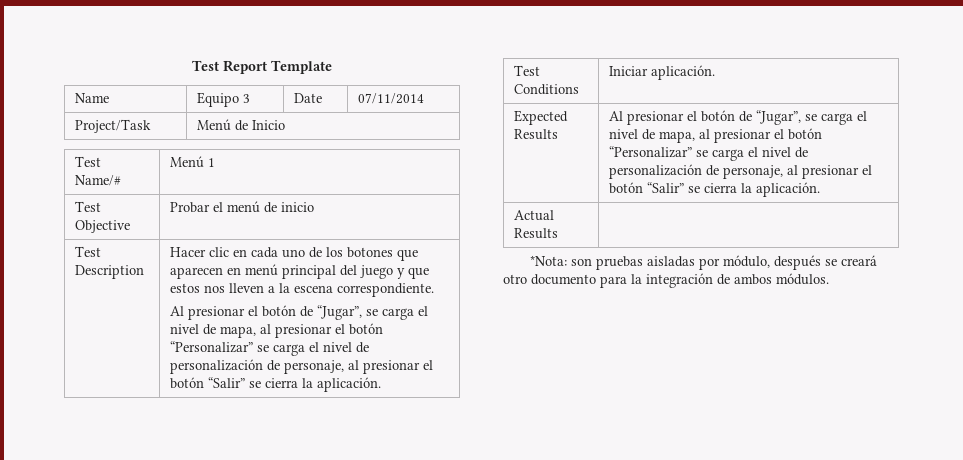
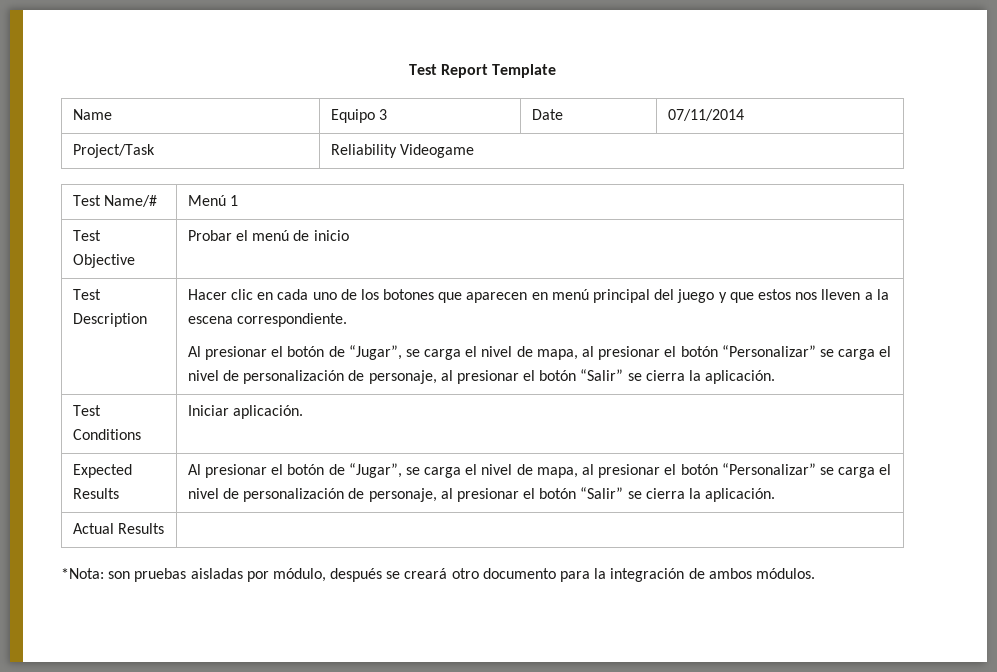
- Project/Task | Menú de Inicio
+ Project/Task | Reliability Videogame

